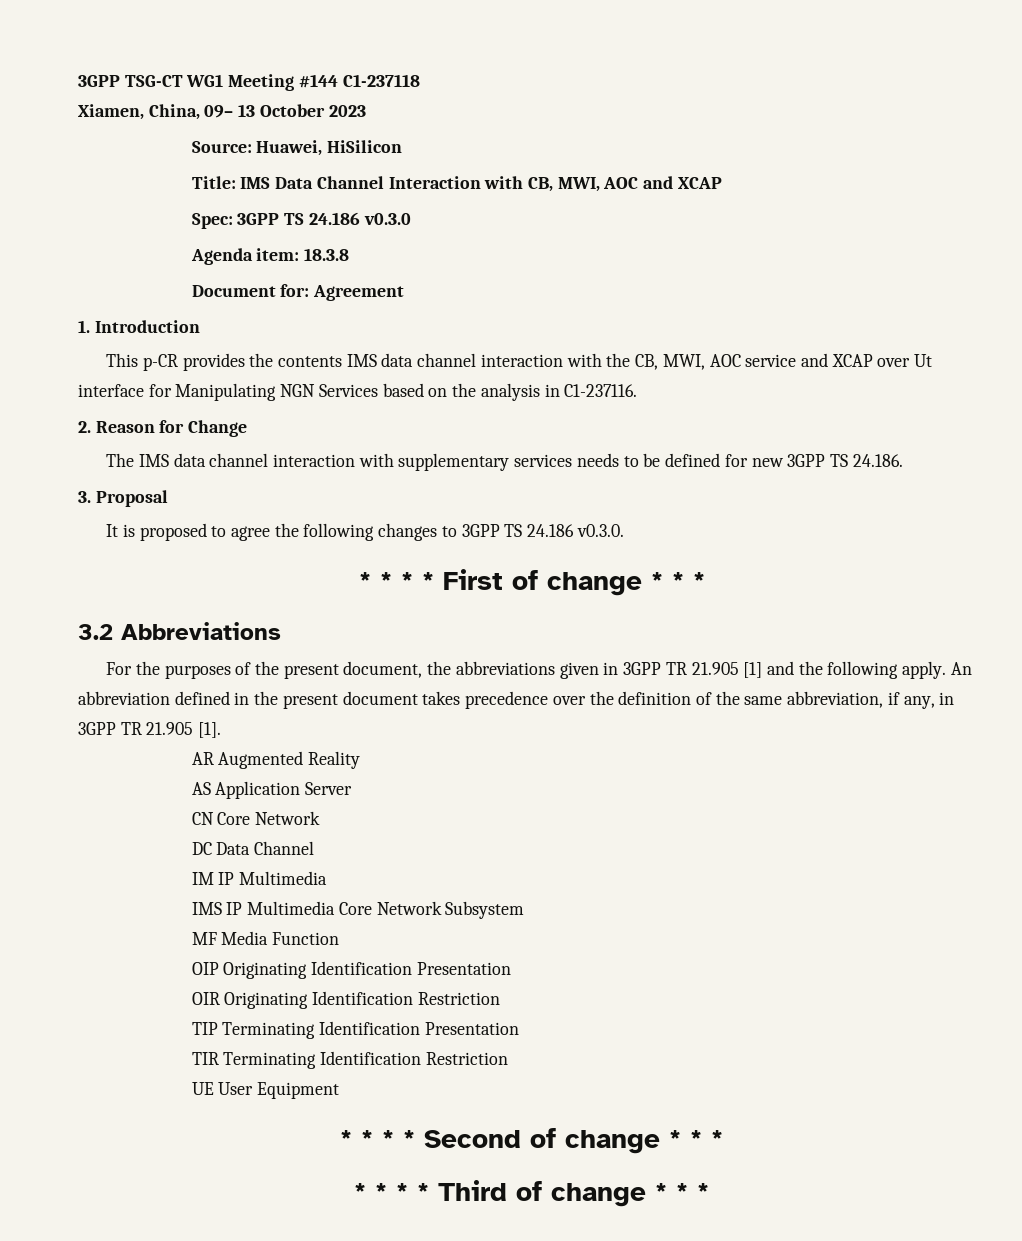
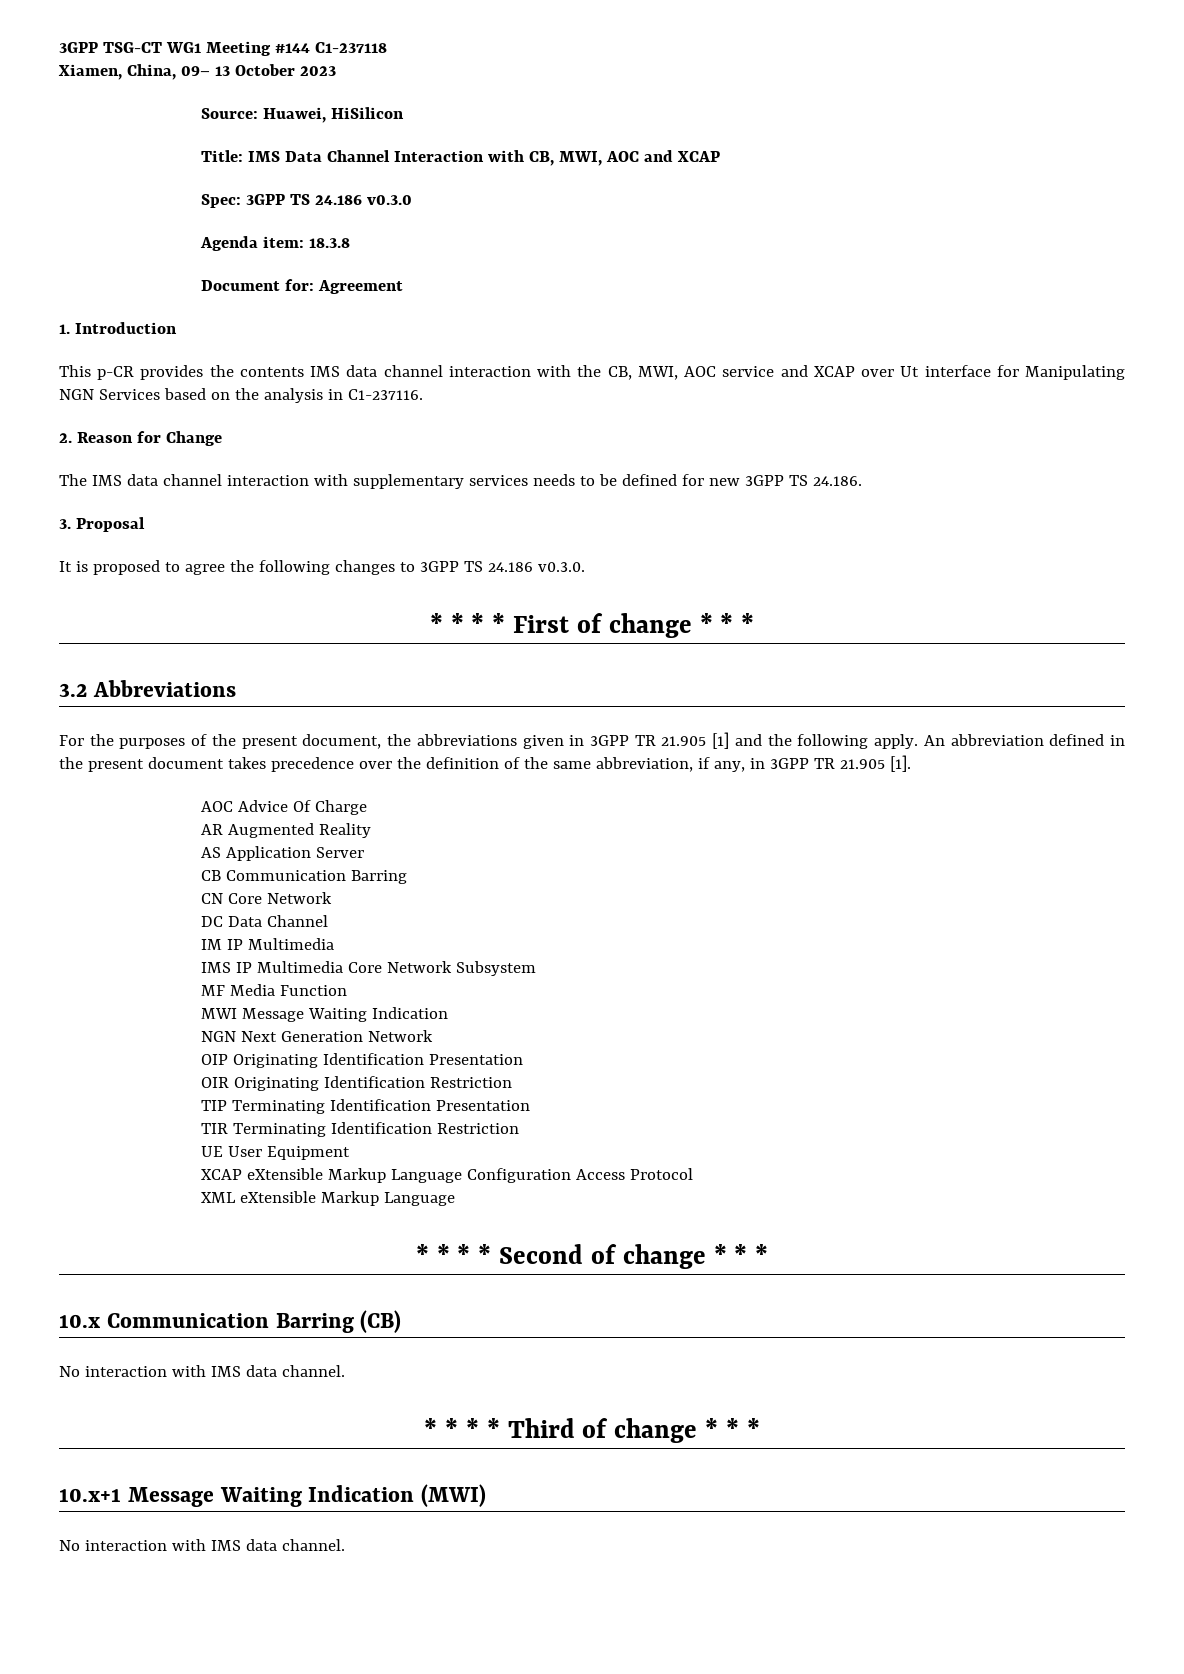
+ AOC Advice Of Charge
+ CB Communication Barring
+ MWI Message Waiting Indication
+ NGN Next Generation Network
+ XCAP eXtensible Markup Language Configuration Access Protocol
+ XML eXtensible Markup Language
+ 10.x Communication Barring (CB)
+ No interaction with IMS data channel.
+ 10.x+1 Message Waiting Indication (MWI)
+ No interaction with IMS data channel.

